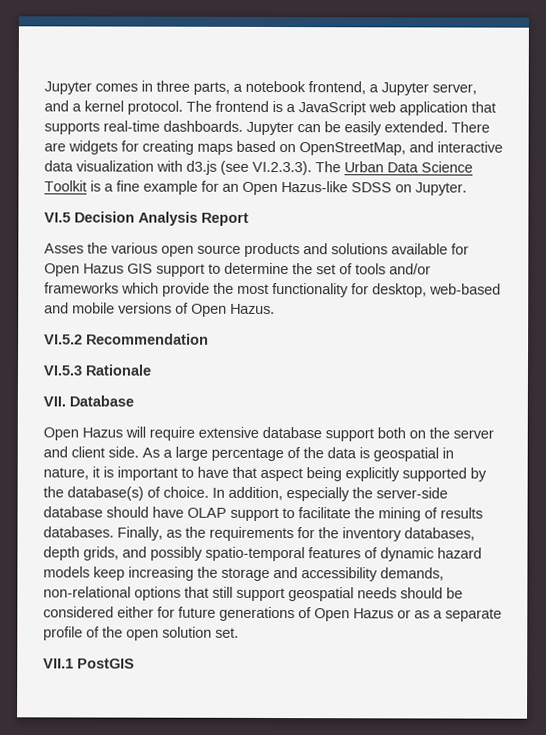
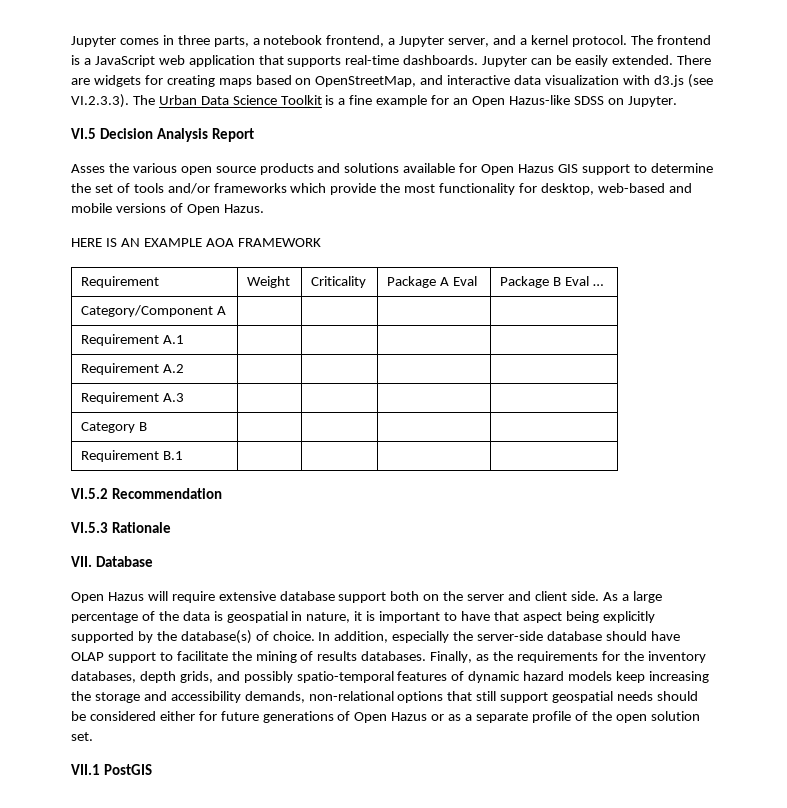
+ HERE IS AN EXAMPLE AOA FRAMEWORK
+ Requirement | Weight | Criticality | Package A Eval | Package B Eval …
+ Category/Component A | | | |
+ Requirement A.1 | | | |
+ Requirement A.2 | | | |
+ Requirement A.3 | | | |
+ Category B | | | |
+ Requirement B.1 | | | |

